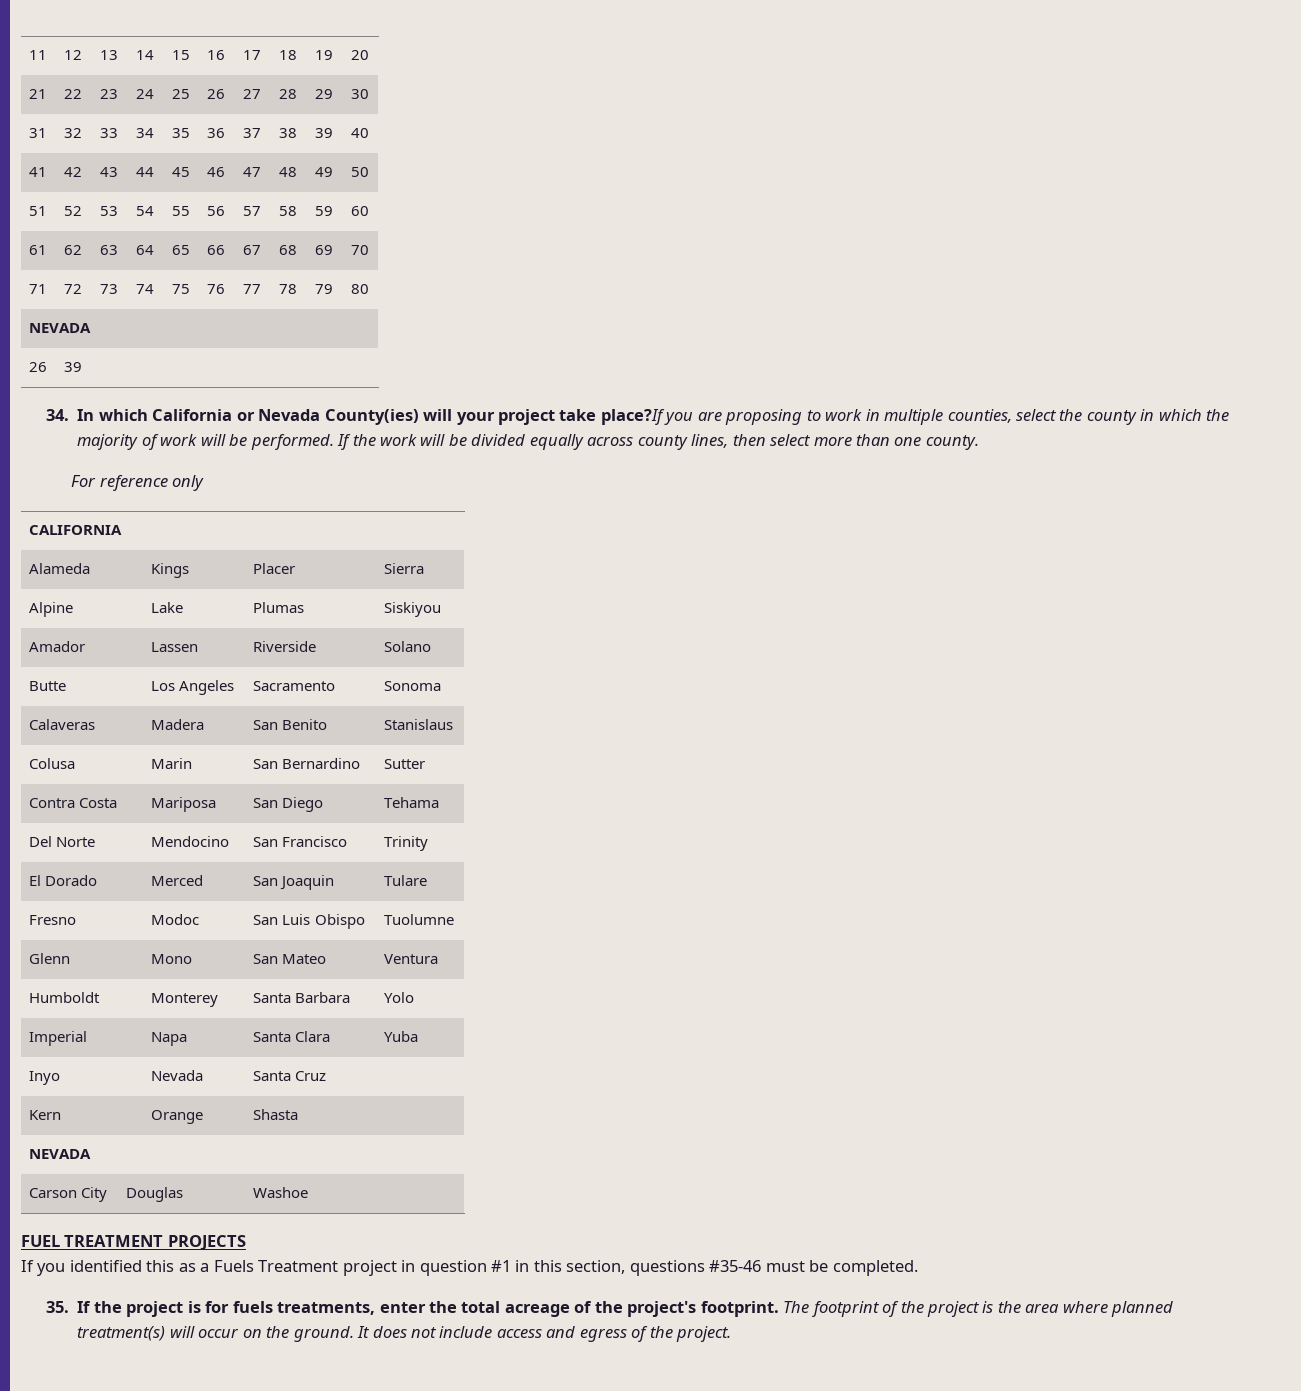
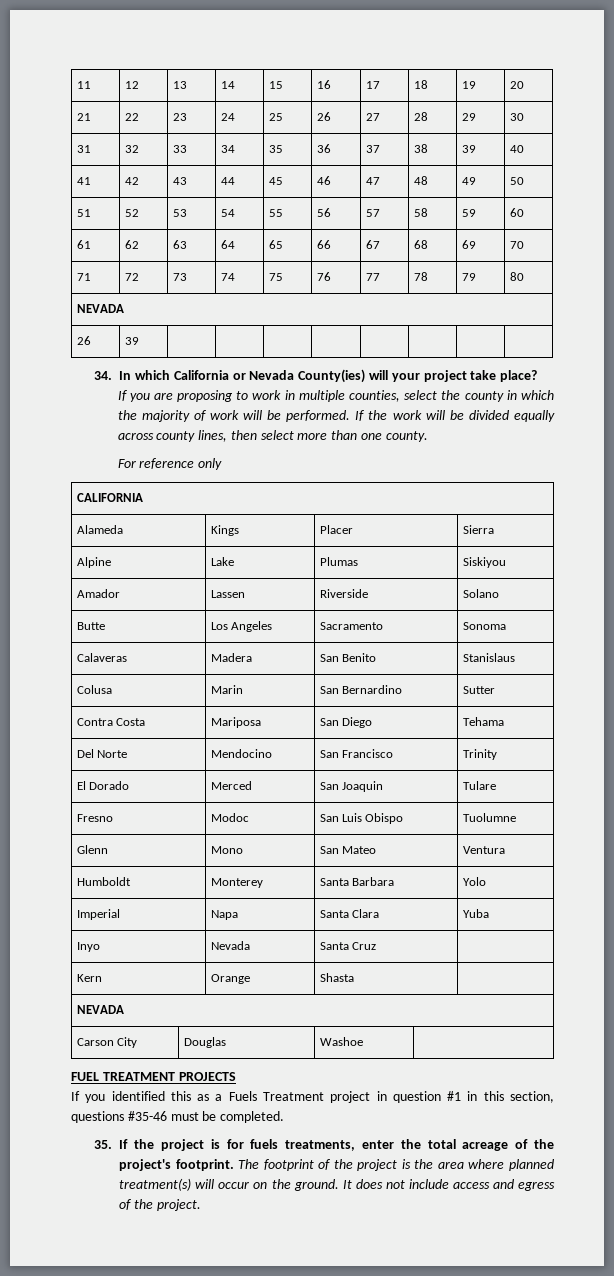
- 34. In which California or Nevada County(ies) will your project take place?If you are proposing to work in multiple counties, select the county in which the majority of work will be performed.
+ 34. In which California or Nevada County(ies) will your project take place?
+ If you are proposing to work in multiple counties, select the county in which the majority of work will be performed.

